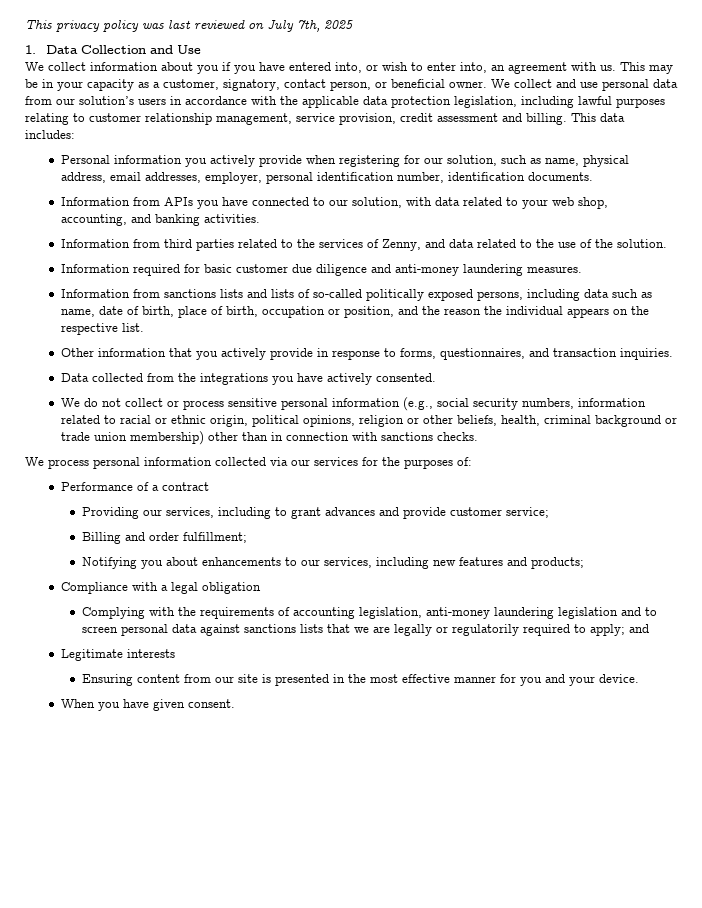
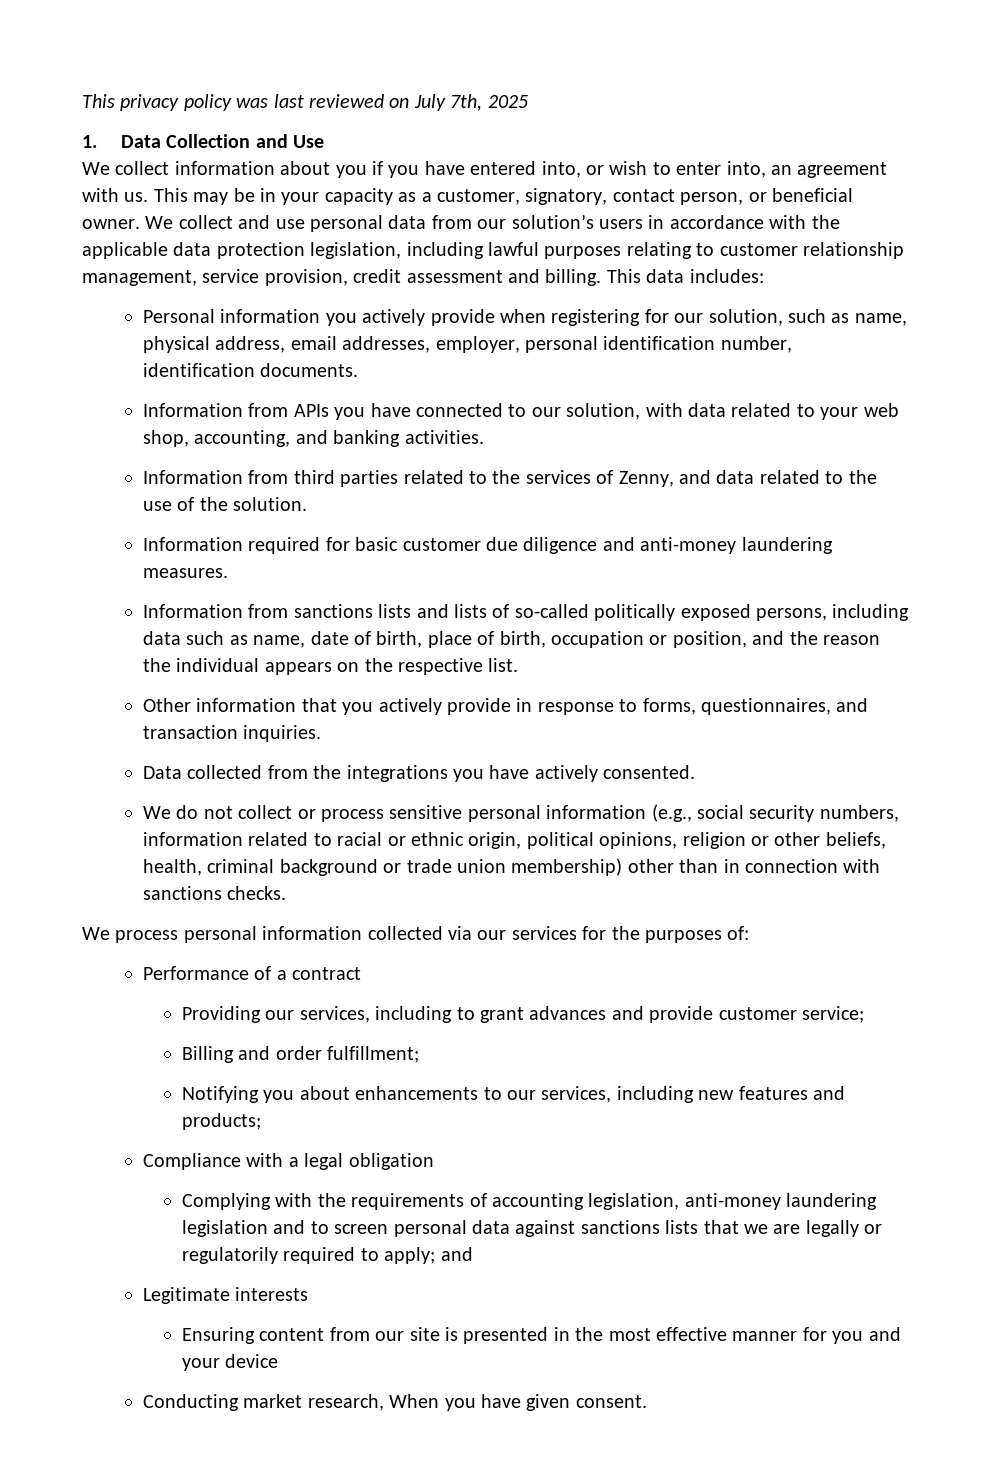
- Ensuring content from our site is presented in the most effective manner for you and your device.
- When you have given consent.
+ Ensuring content from our site is presented in the most effective manner for you and your device
+ Conducting market research, When you have given consent.

